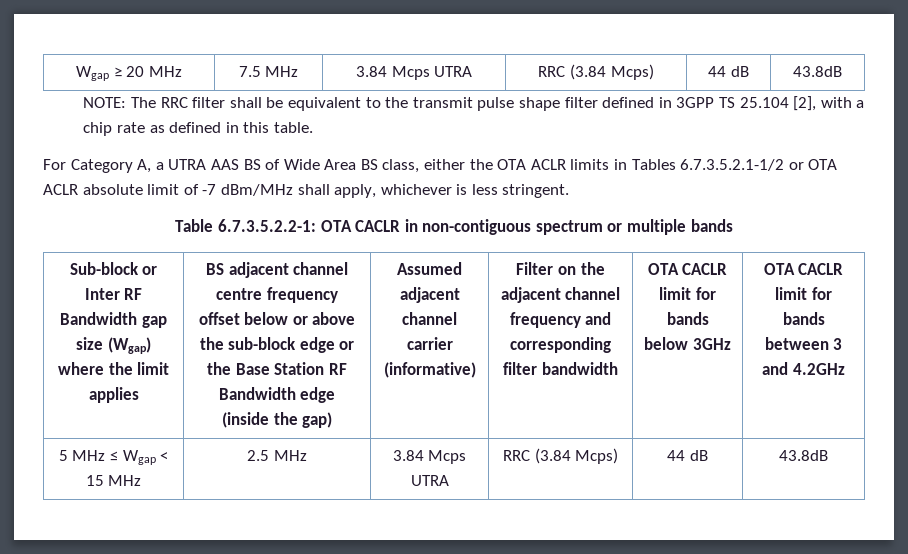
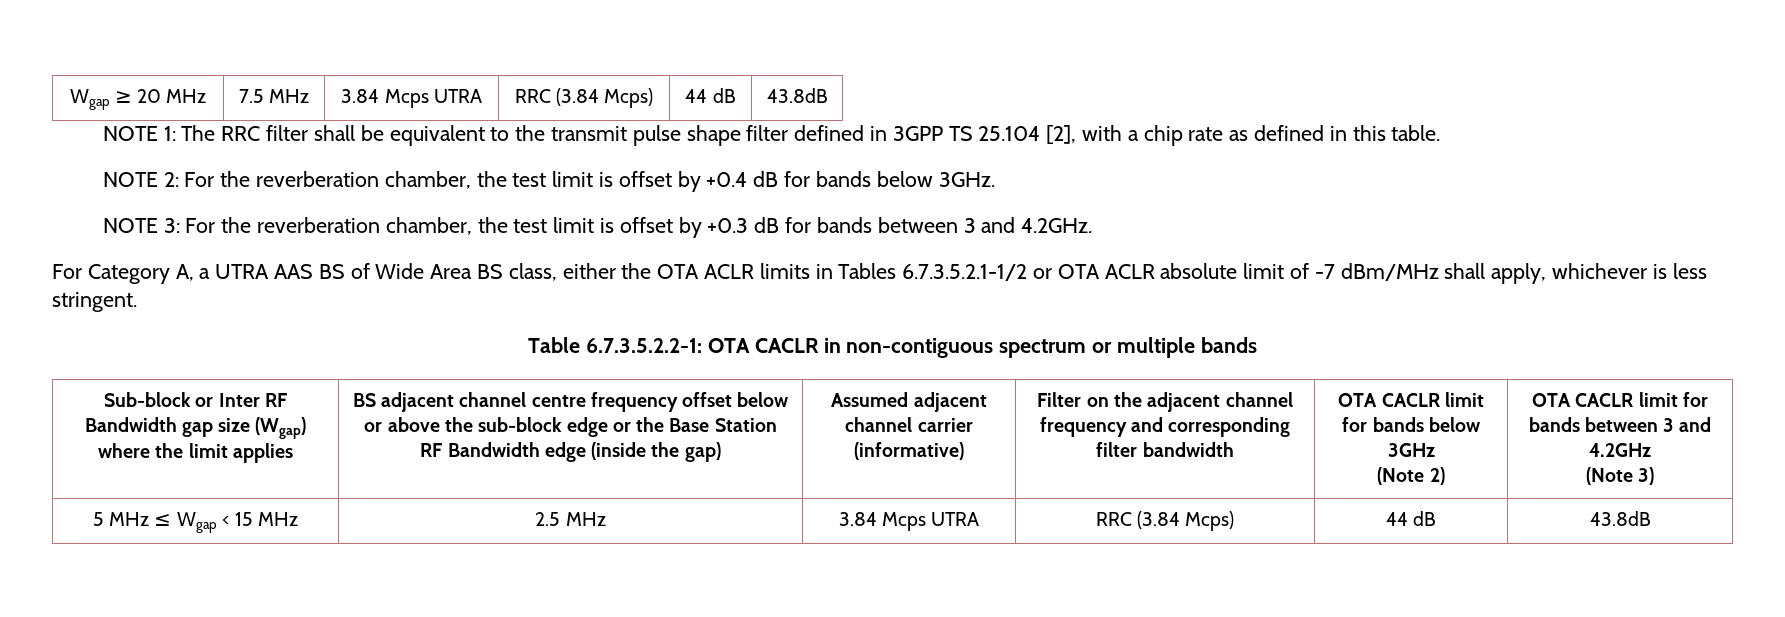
- NOTE: The RRC filter shall be equivalent to the transmit pulse shape filter defined in 3GPP TS 25.104 [2], with a chip rate as defined in this table.
+ NOTE 1: The RRC filter shall be equivalent to the transmit pulse shape filter defined in 3GPP TS 25.104 [2], with a chip rate as defined in this table.
+ NOTE 2: For the reverberation chamber, the test limit is offset by +0.4 dB for bands below 3GHz.
+ NOTE 3: For the reverberation chamber, the test limit is offset by +0.3 dB for bands between 3 and 4.2GHz.
+ (Note 2)
+ (Note 3)

